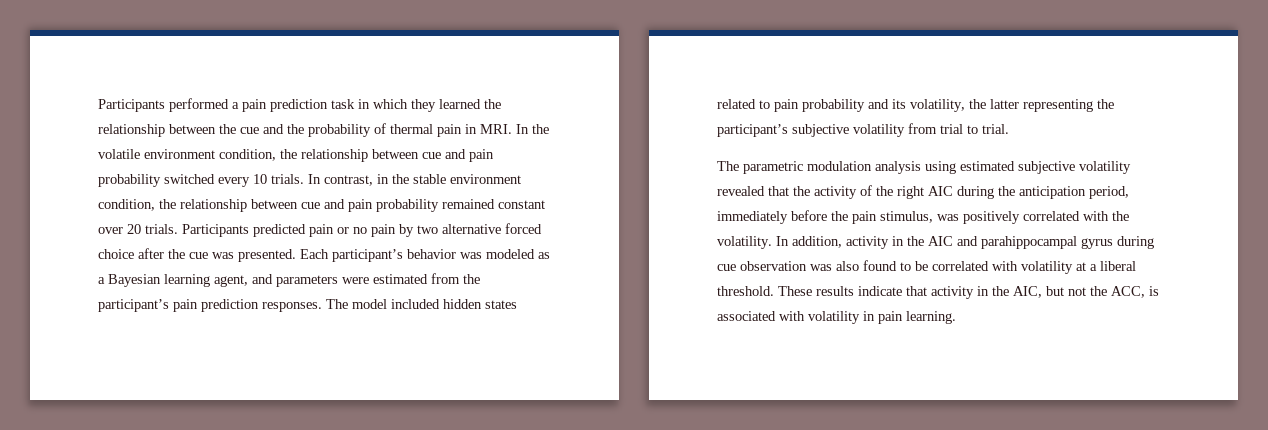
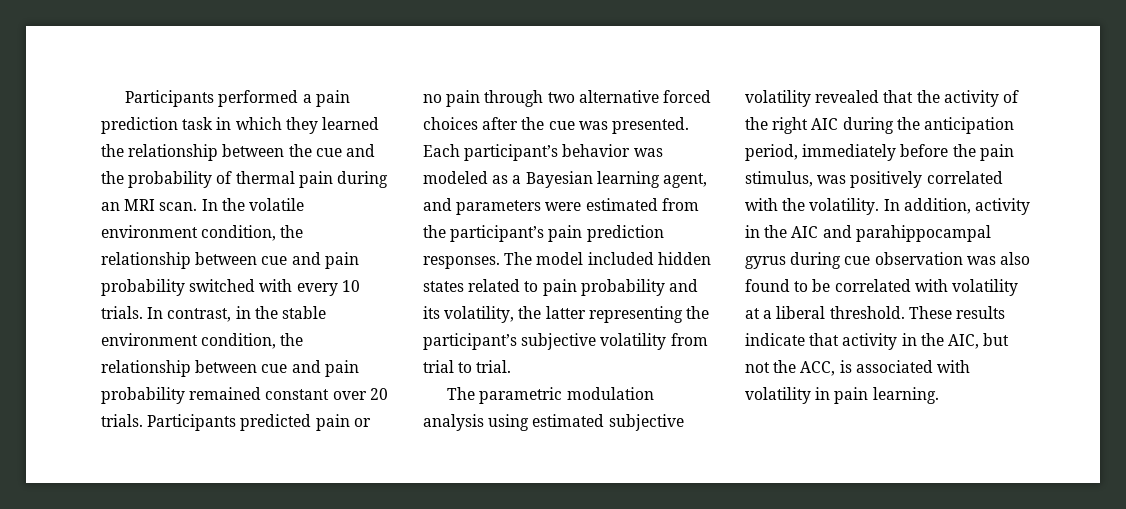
- Participants performed a pain prediction task in which they learned the relationship between the cue and the probability of thermal pain in MRI. In the volatile environment condition, the relationship between cue and pain probability switched every 10 trials.
+ Participants performed a pain prediction task in which they learned the relationship between the cue and the probability of thermal pain during an MRI scan. In the volatile environment condition, the relationship between cue and pain probability switched with every 10 trials.
- Participants predicted pain or no pain by two alternative forced choice after the cue was presented.
+ Participants predicted pain or no pain through two alternative forced choices after the cue was presented.

